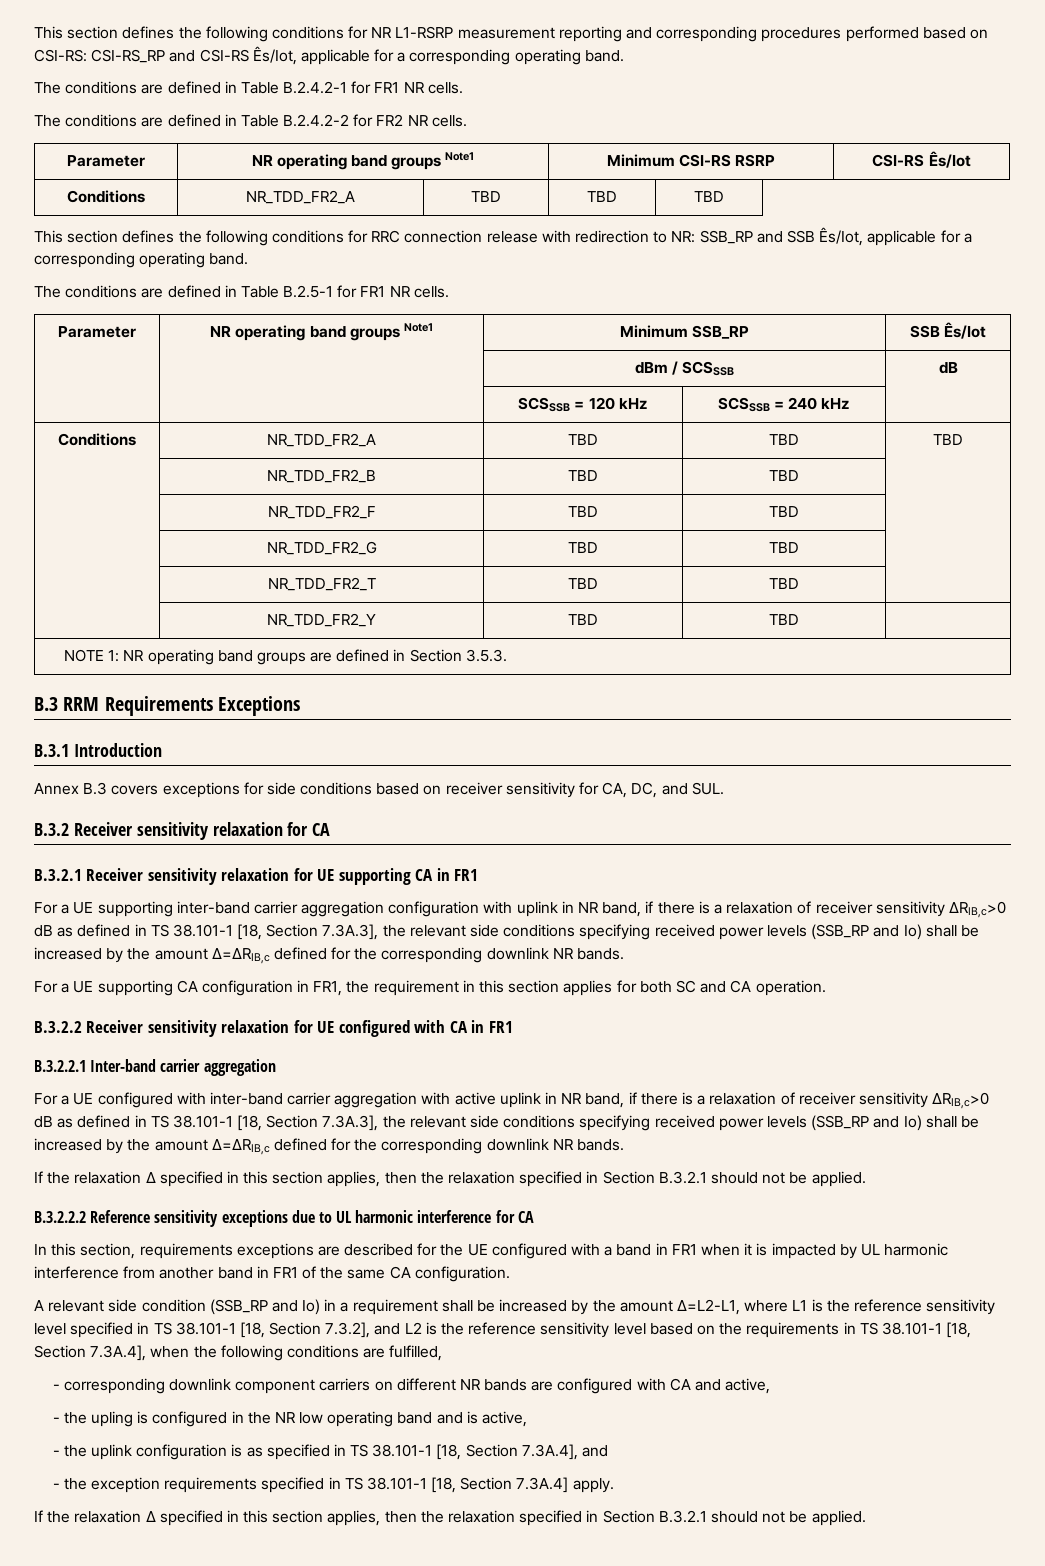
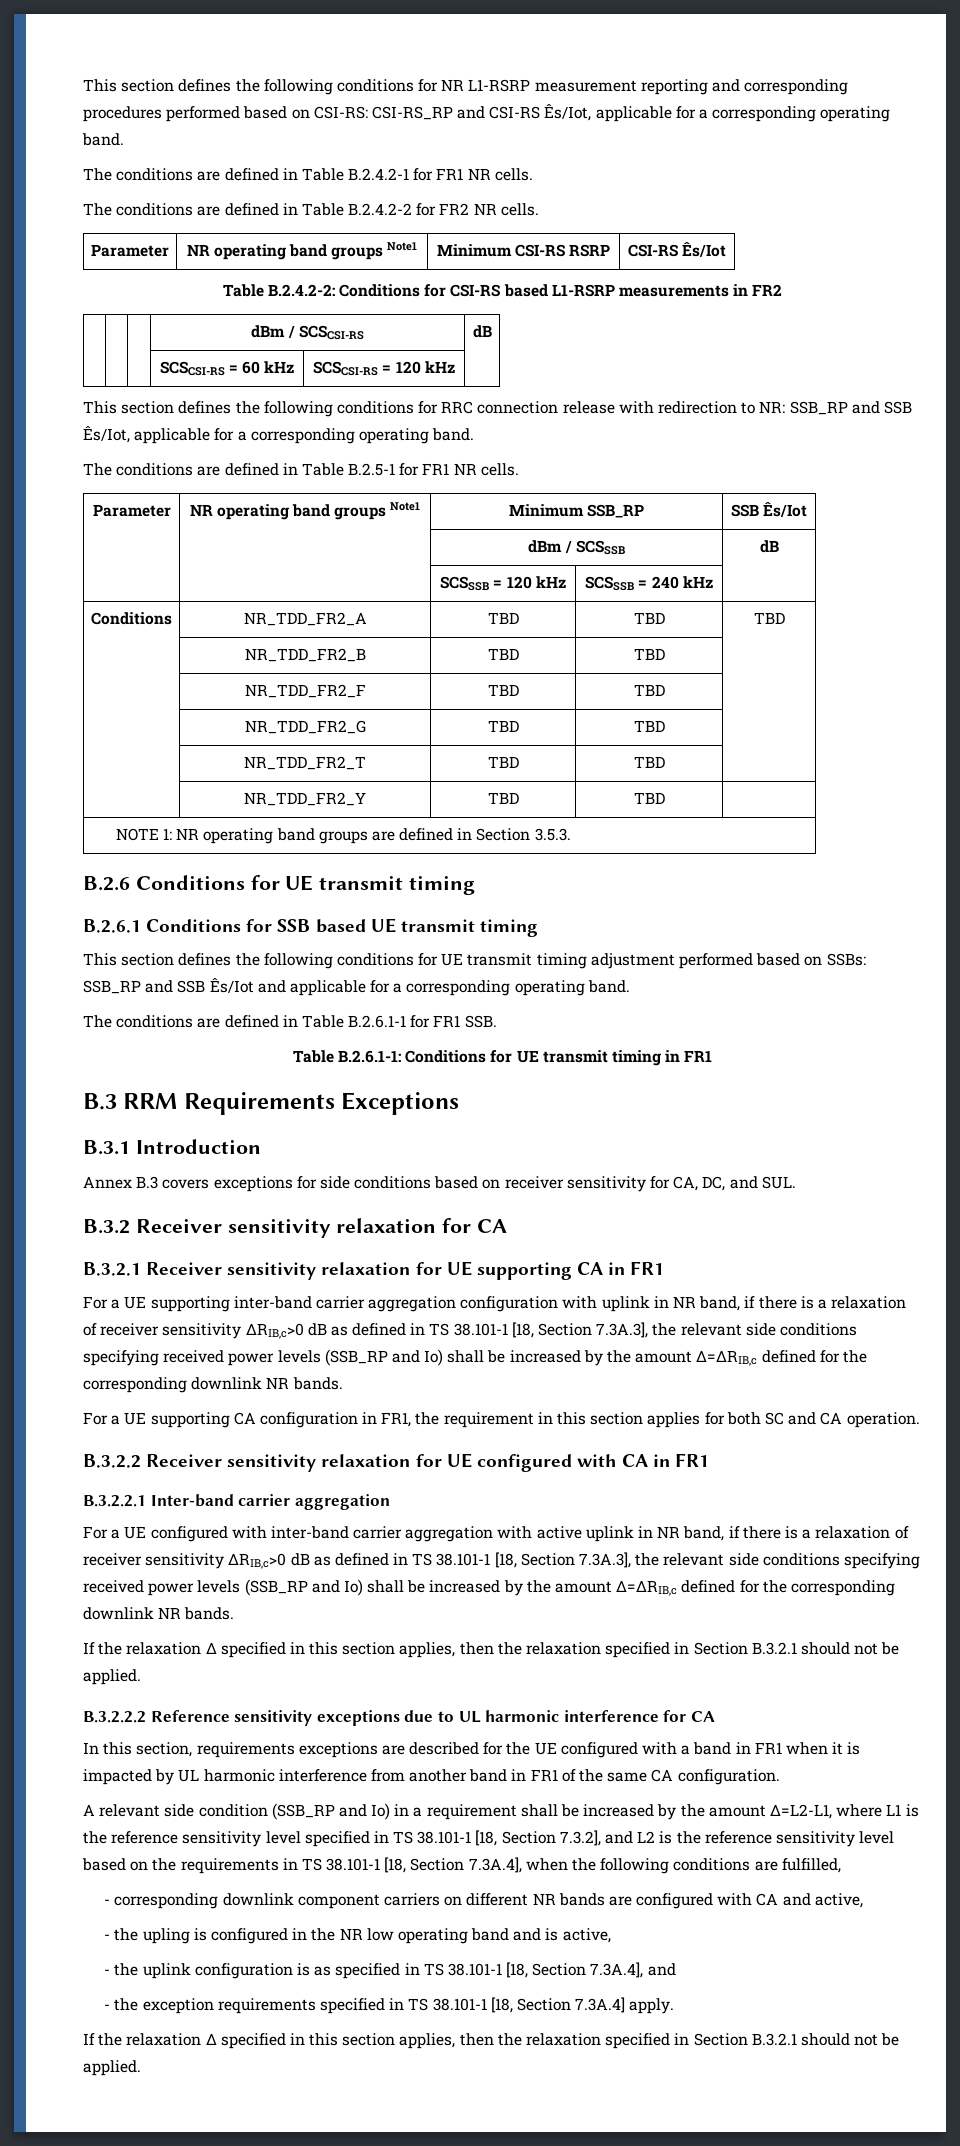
  Parameter | NR operating band groups Note1 | Minimum CSI-RS RSRP | CSI-RS Ês/Iot
- Conditions | NR_TDD_FR2_A | TBD | TBD | TBD
+ Table B.2.4.2-2: Conditions for CSI-RS based L1-RSRP measurements in FR2
+ | | | dBm / SCSCSI-RS | dB
+ | | | SCSCSI-RS = 60 kHz | SCSCSI-RS = 120 kHz |
+ B.2.6 Conditions for UE transmit timing
+ B.2.6.1 Conditions for SSB based UE transmit timing
+ This section defines the following conditions for UE transmit timing adjustment performed based on SSBs: SSB_RP and SSB Ês/Iot and applicable for a corresponding operating band.
+ The conditions are defined in Table B.2.6.1-1 for FR1 SSB.
+ Table B.2.6.1-1: Conditions for UE transmit timing in FR1

